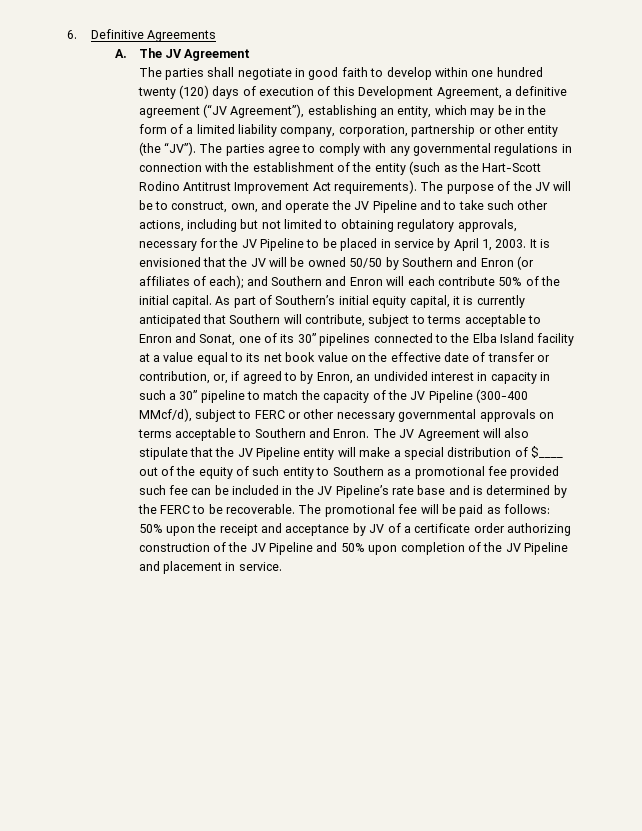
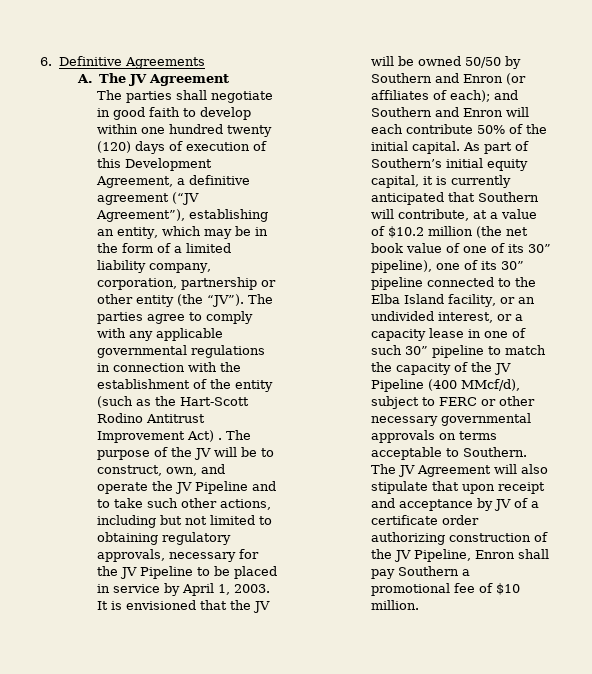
- The parties agree to comply with any governmental regulations in connection with the establishment of the entity (such as the Hart-Scott Rodino Antitrust Improvement Act requirements).
+ The parties agree to comply with any applicable governmental regulations in connection with the establishment of the entity (such as the Hart-Scott Rodino Antitrust Improvement Act) .
- As part of Southern’s initial equity capital, it is currently anticipated that Southern will contribute, subject to terms acceptable to Enron and Sonat, one of its 30” pipelines connected to the Elba Island facility at a value equal to its net book value on the effective date of transfer or contribution, or, if agreed to by Enron, an undivided interest in capacity in such a 30” pipeline to match the capacity of the JV Pipeline (300-400 MMcf/d), subject to FERC or other necessary governmental approvals on terms acceptable to Southern and Enron.
+ As part of Southern’s initial equity capital, it is currently anticipated that Southern will contribute, at a value of $10.2 million (the net book value of one of its 30” pipeline), one of its 30” pipeline connected to the Elba Island facility, or an undivided interest, or a capacity lease in one of such 30” pipeline to match the capacity of the JV Pipeline (400 MMcf/d), subject to FERC or other necessary governmental approvals on terms acceptable to Southern.
- The JV Agreement will also stipulate that the JV Pipeline entity will make a special distribution of $____ out of the equity of such entity to Southern as a promotional fee provided such fee can be included in the JV Pipeline’s rate base and is determined by the FERC to be recoverable. The promotional fee will be paid as follows: 50% upon the receipt and acceptance by JV of a certificate order authorizing construction of the JV Pipeline and 50% upon completion of the JV Pipeline and placement in service.
+ The JV Agreement will also stipulate that upon receipt and acceptance by JV of a certificate order authorizing construction of the JV Pipeline, Enron shall pay Southern a promotional fee of $10 million.

